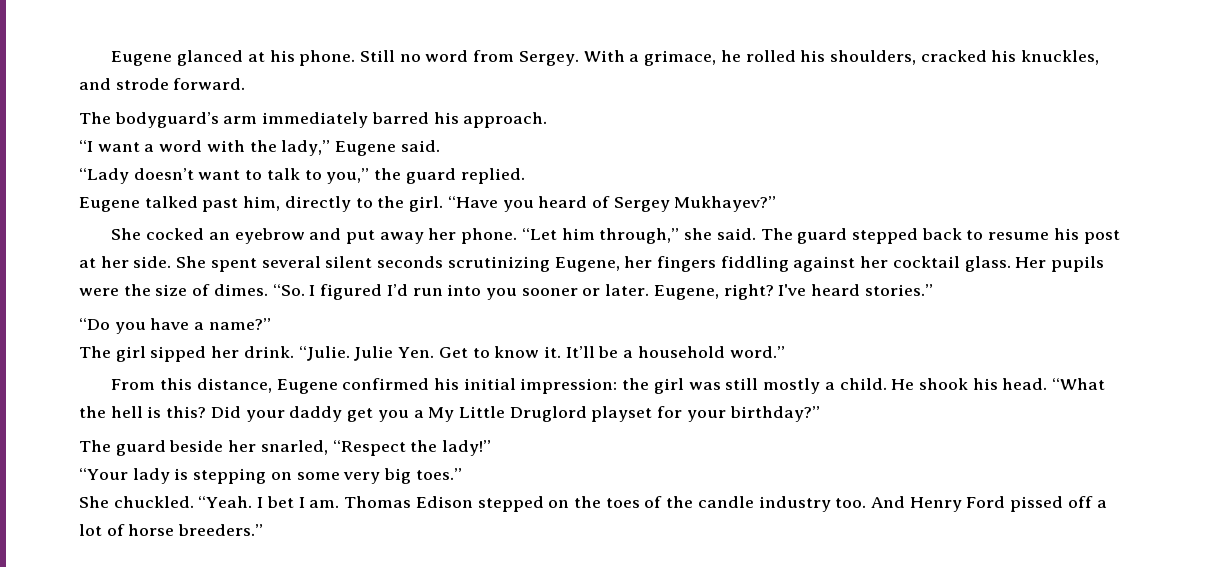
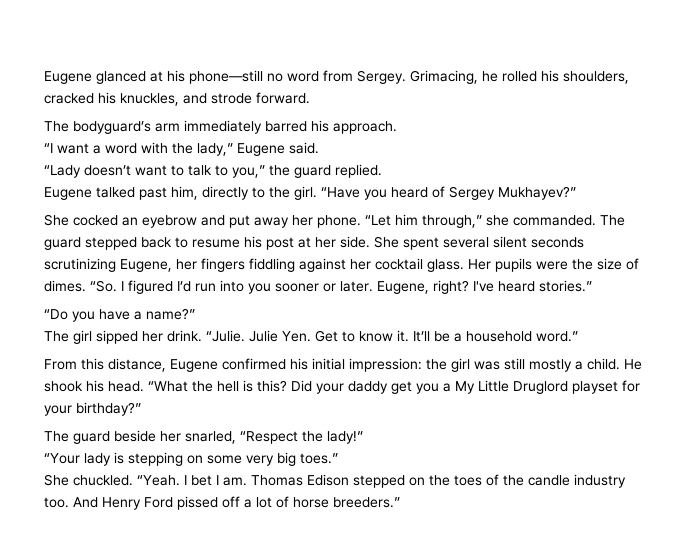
- Eugene glanced at his phone. Still no word from Sergey.
+ Eugene glanced at his phone—still no word from Sergey.
- With a grimace, he rolled his shoulders, cracked his knuckles, and strode forward.
+ Grimacing, he rolled his shoulders, cracked his knuckles, and strode forward.
- “Let him through,” she said.
+ “Let him through,” she commanded.

